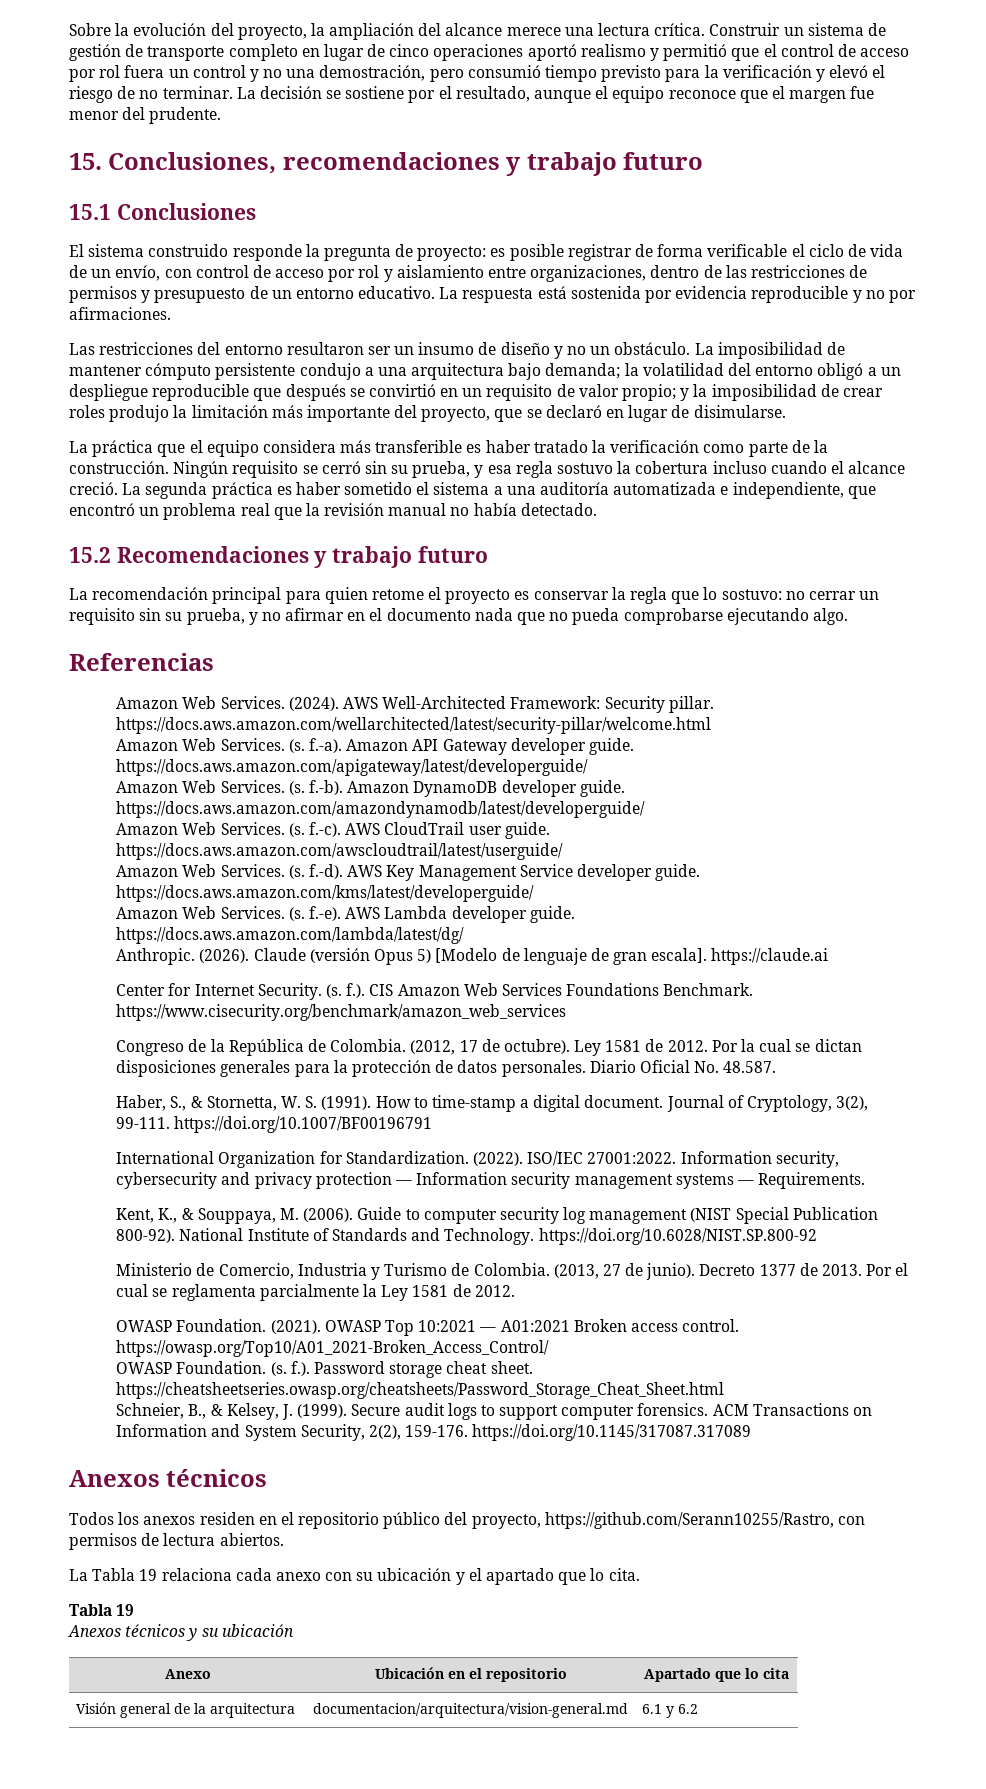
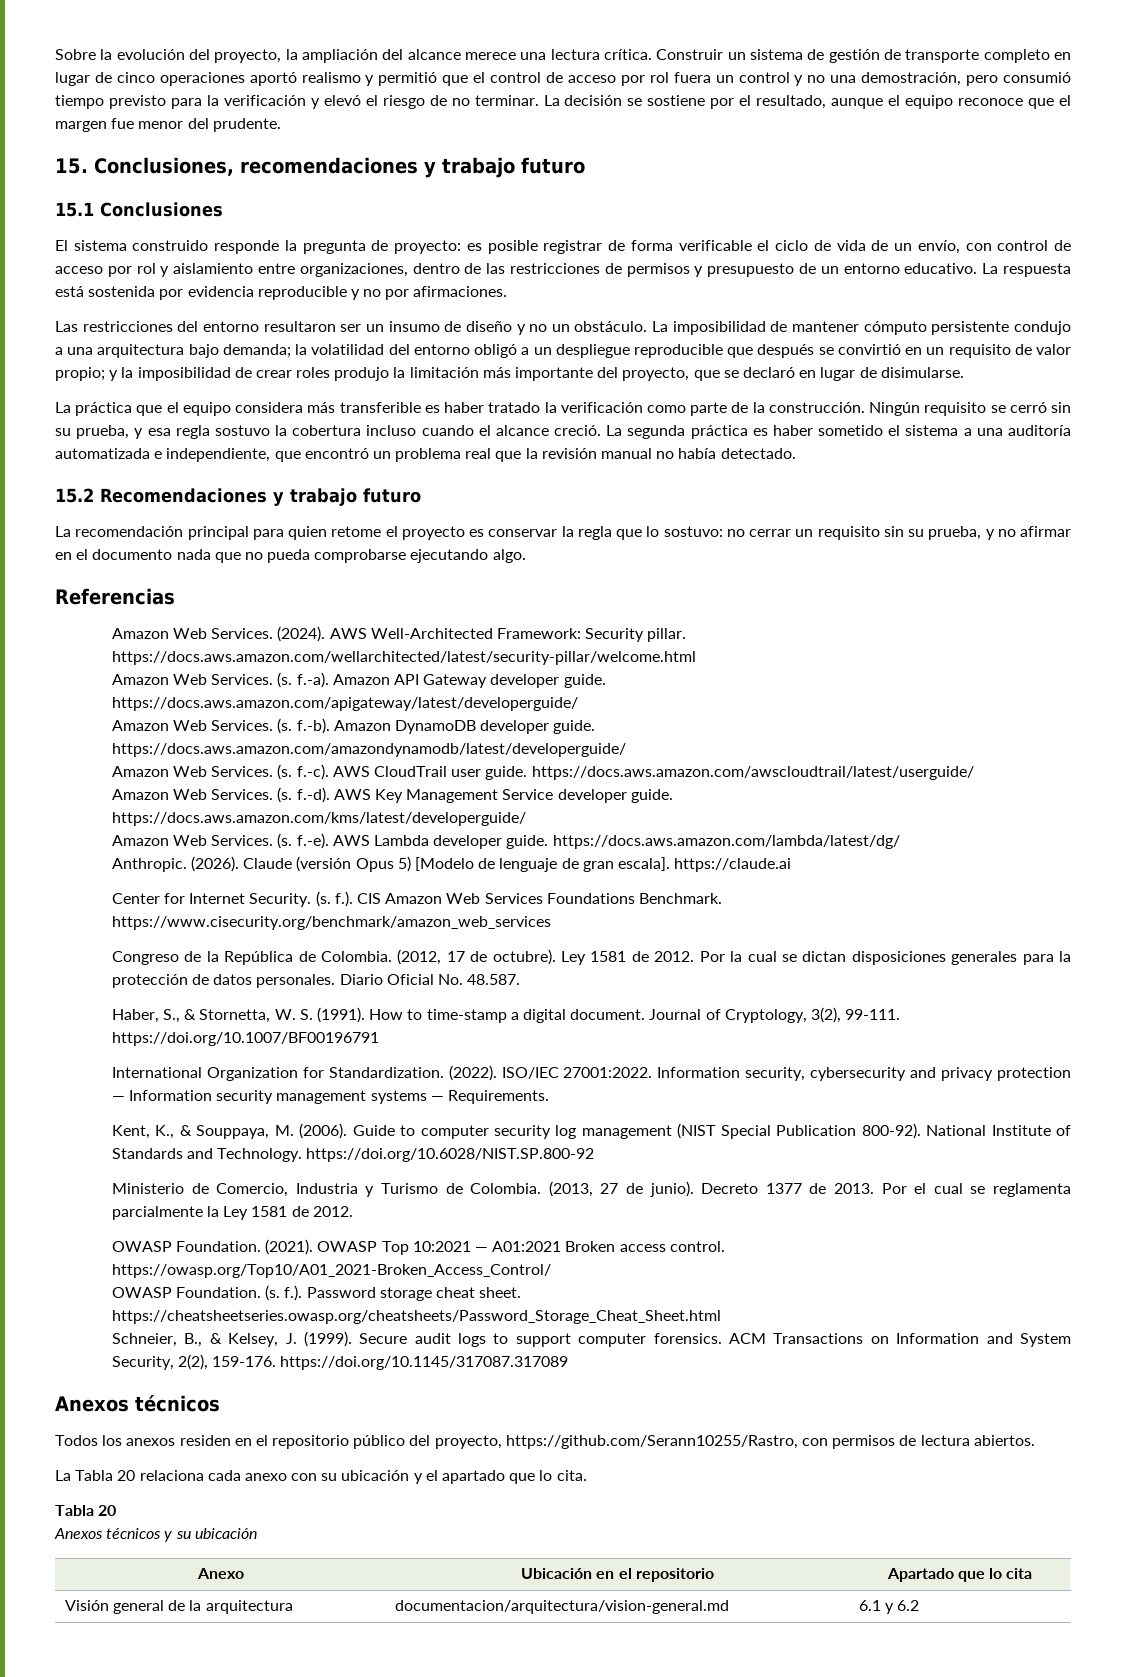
- La Tabla 19 relaciona cada anexo con su ubicación y el apartado que lo cita.
- Tabla 19
+ La Tabla 20 relaciona cada anexo con su ubicación y el apartado que lo cita.
+ Tabla 20

